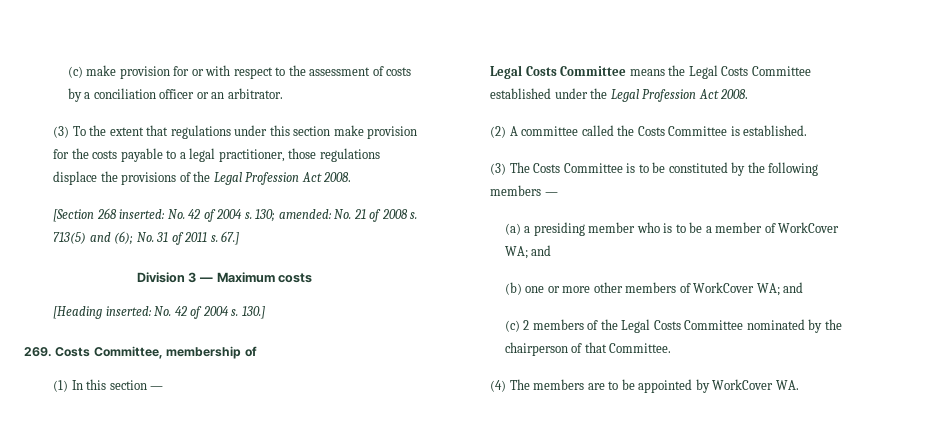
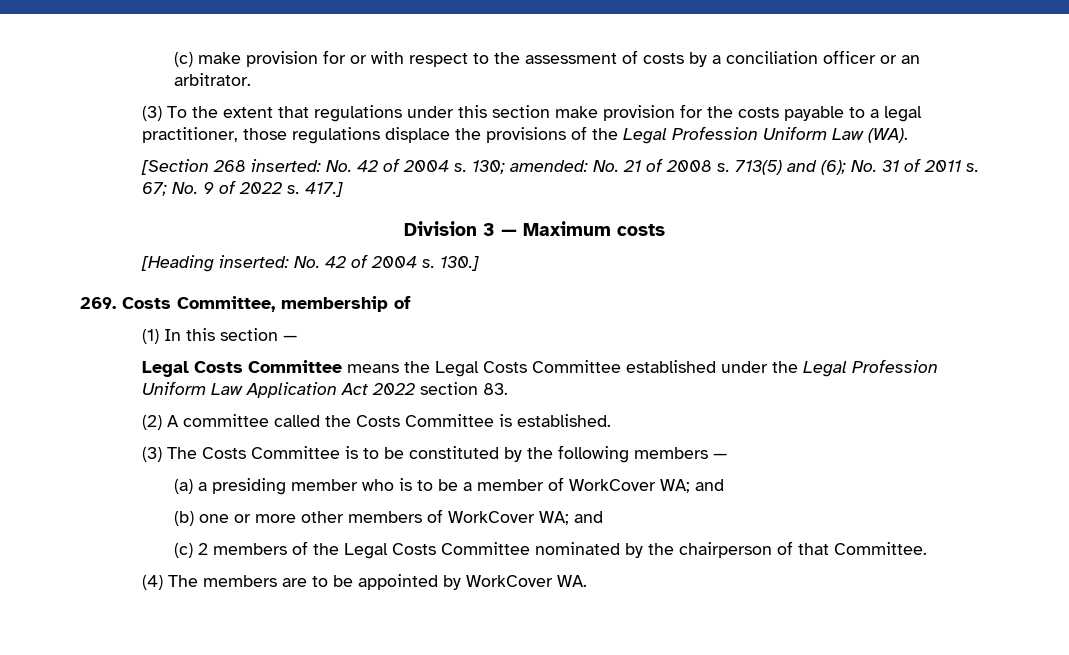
- (3) To the extent that regulations under this section make provision for the costs payable to a legal practitioner, those regulations displace the provisions of the Legal Profession Act 2008.
+ (3) To the extent that regulations under this section make provision for the costs payable to a legal practitioner, those regulations displace the provisions of the Legal Profession Uniform Law (WA).
- 67.]
+ 67; No. 9 of 2022 s. 417.]
- Legal Costs Committee means the Legal Costs Committee established under the Legal Profession Act 2008.
+ Legal Costs Committee means the Legal Costs Committee established under the Legal Profession Uniform Law Application Act 2022 section 83.

